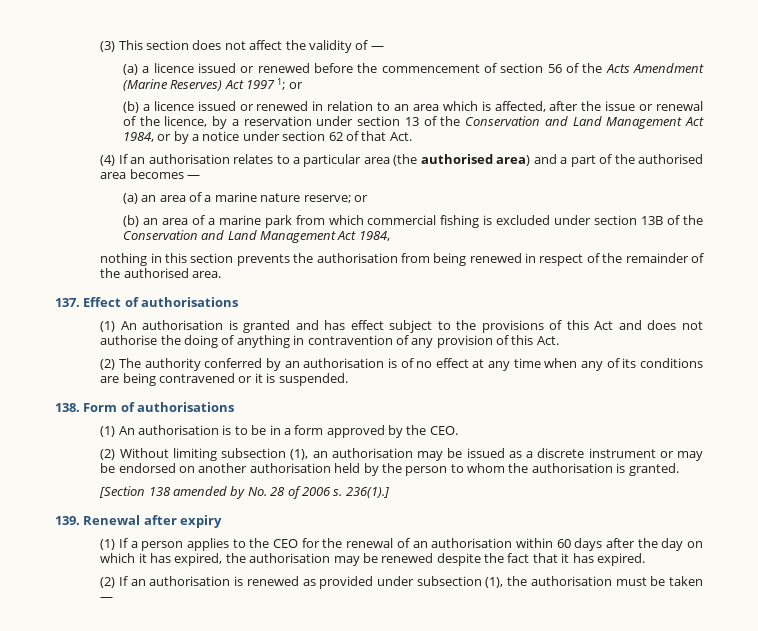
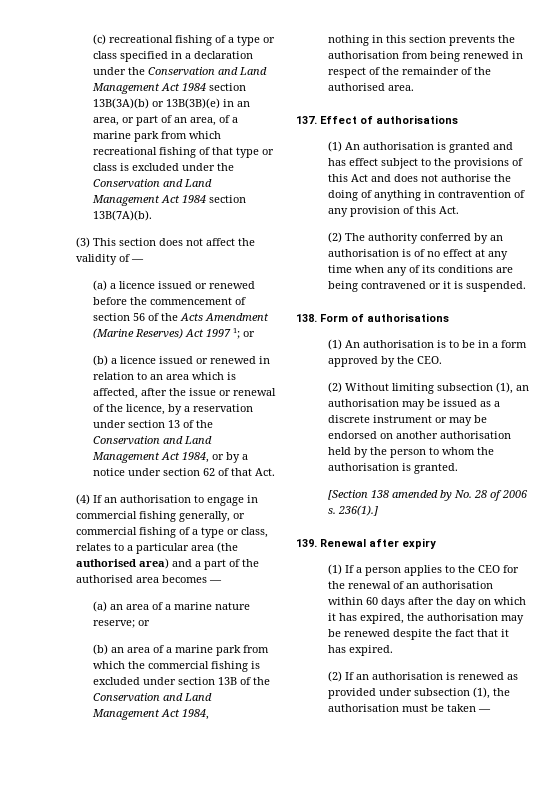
+ (c) recreational fishing of a type or class specified in a declaration under the Conservation and Land Management Act 1984 section 13B(3A)(b) or 13B(3B)(e) in an area, or part of an area, of a marine park from which recreational fishing of that type or class is excluded under the Conservation and Land Management Act 1984 section 13B(7A)(b).
- (4) If an authorisation relates to a particular area (the authorised area) and a part of the authorised area becomes —
+ (4) If an authorisation to engage in commercial fishing generally, or commercial fishing of a type or class, relates to a particular area (the authorised area) and a part of the authorised area becomes —
- (b) an area of a marine park from which commercial fishing is excluded under section 13B of the Conservation and Land Management Act 1984,
+ (b) an area of a marine park from which the commercial fishing is excluded under section 13B of the Conservation and Land Management Act 1984,

